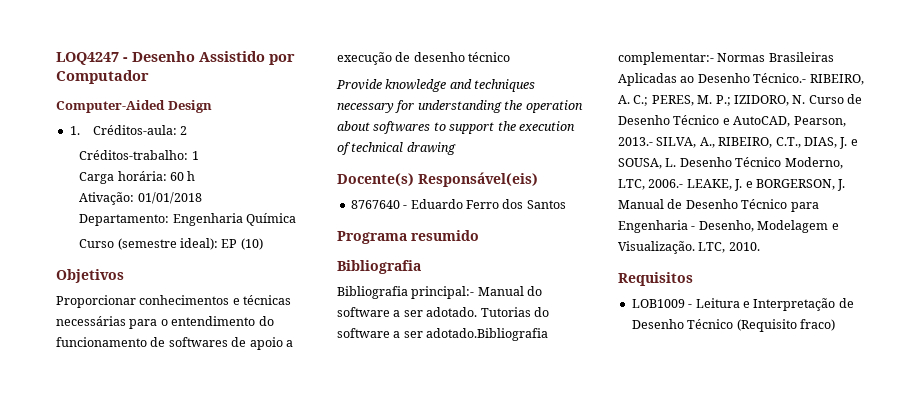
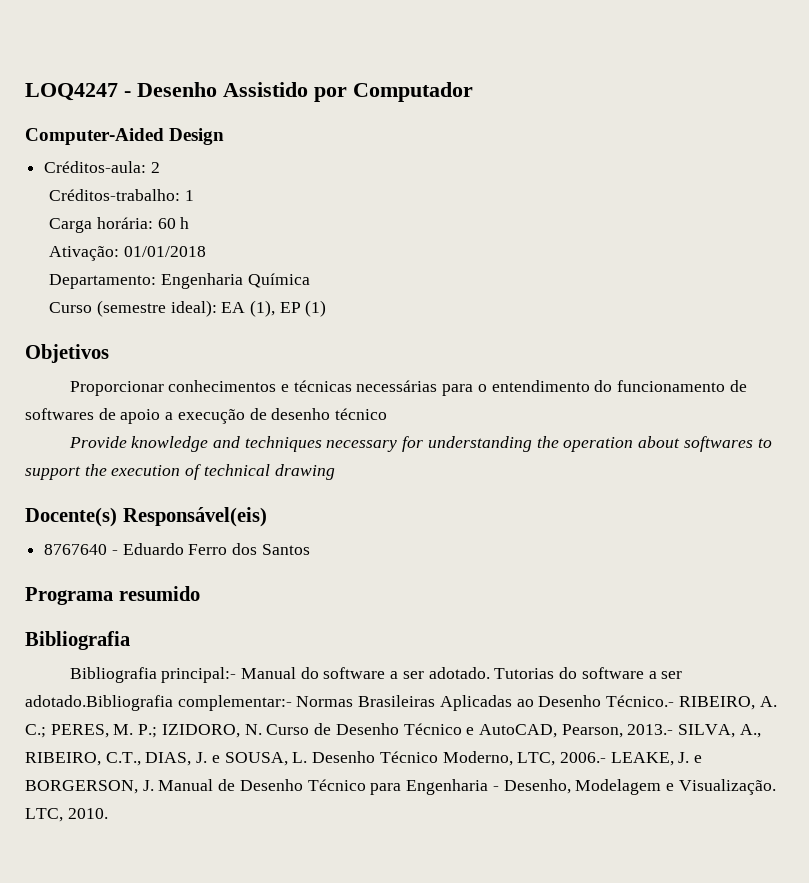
- 1. Créditos-aula: 2
+ Créditos-aula: 2
- Curso (semestre ideal): EP (10)
+ Curso (semestre ideal): EA (1), EP (1)
- Requisitos
- LOB1009 - Leitura e Interpretação de Desenho Técnico (Requisito fraco)

